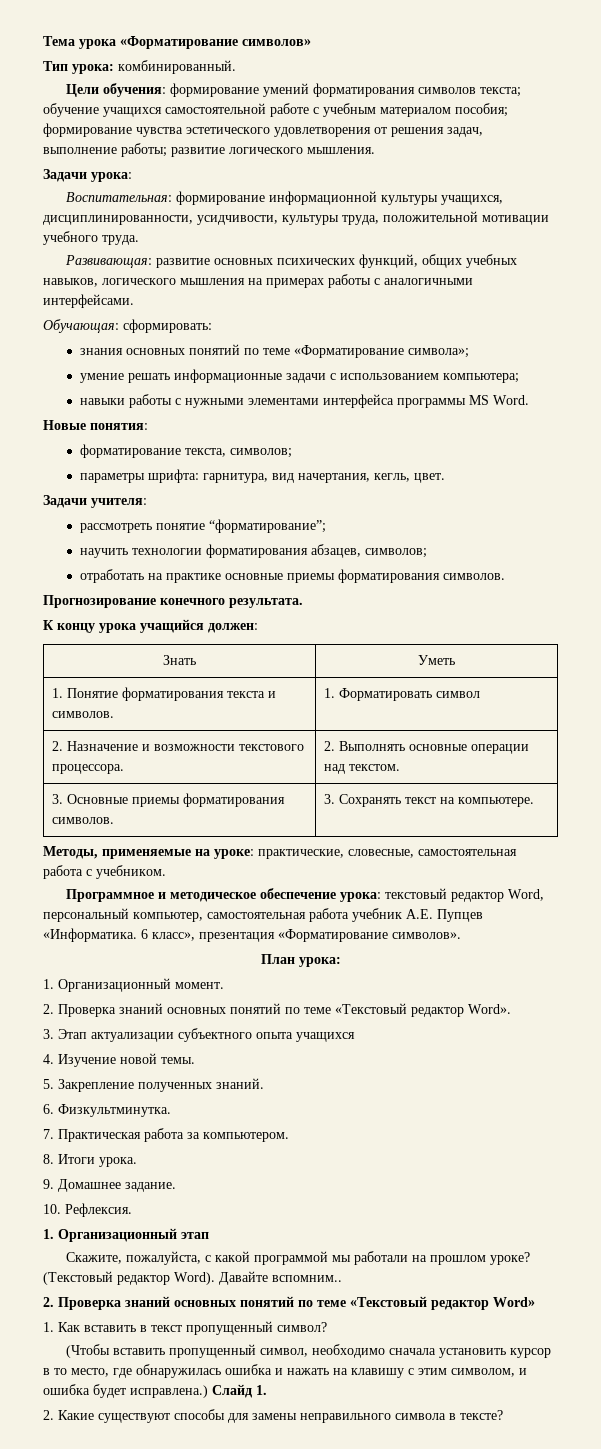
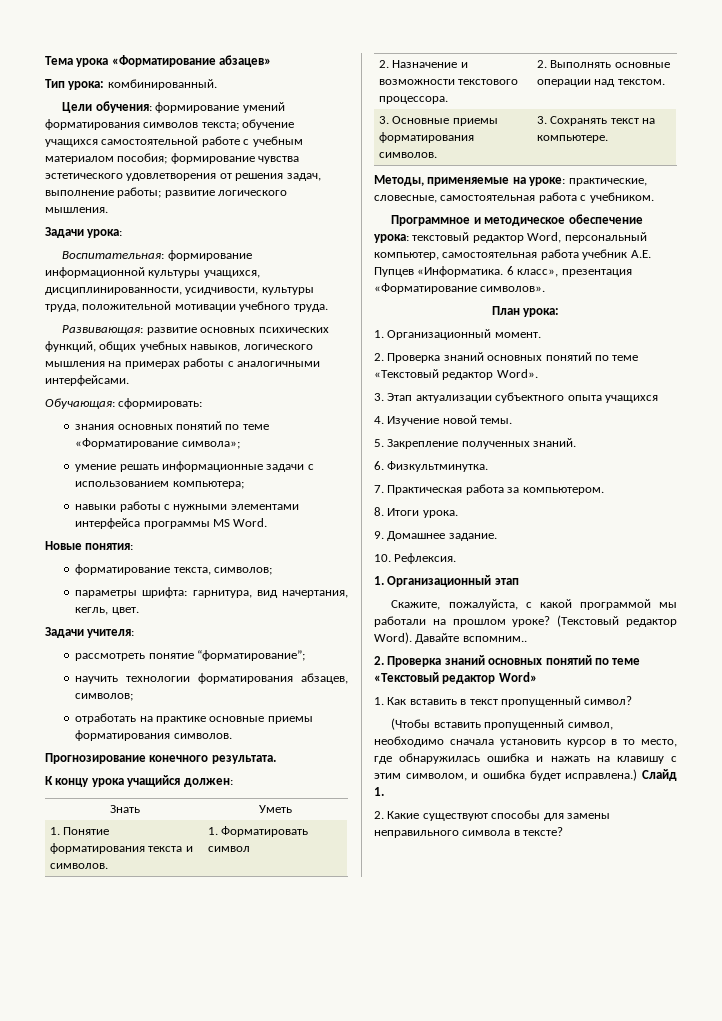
- Тема урока «Форматирование символов»
+ Тема урока «Форматирование абзацев»

